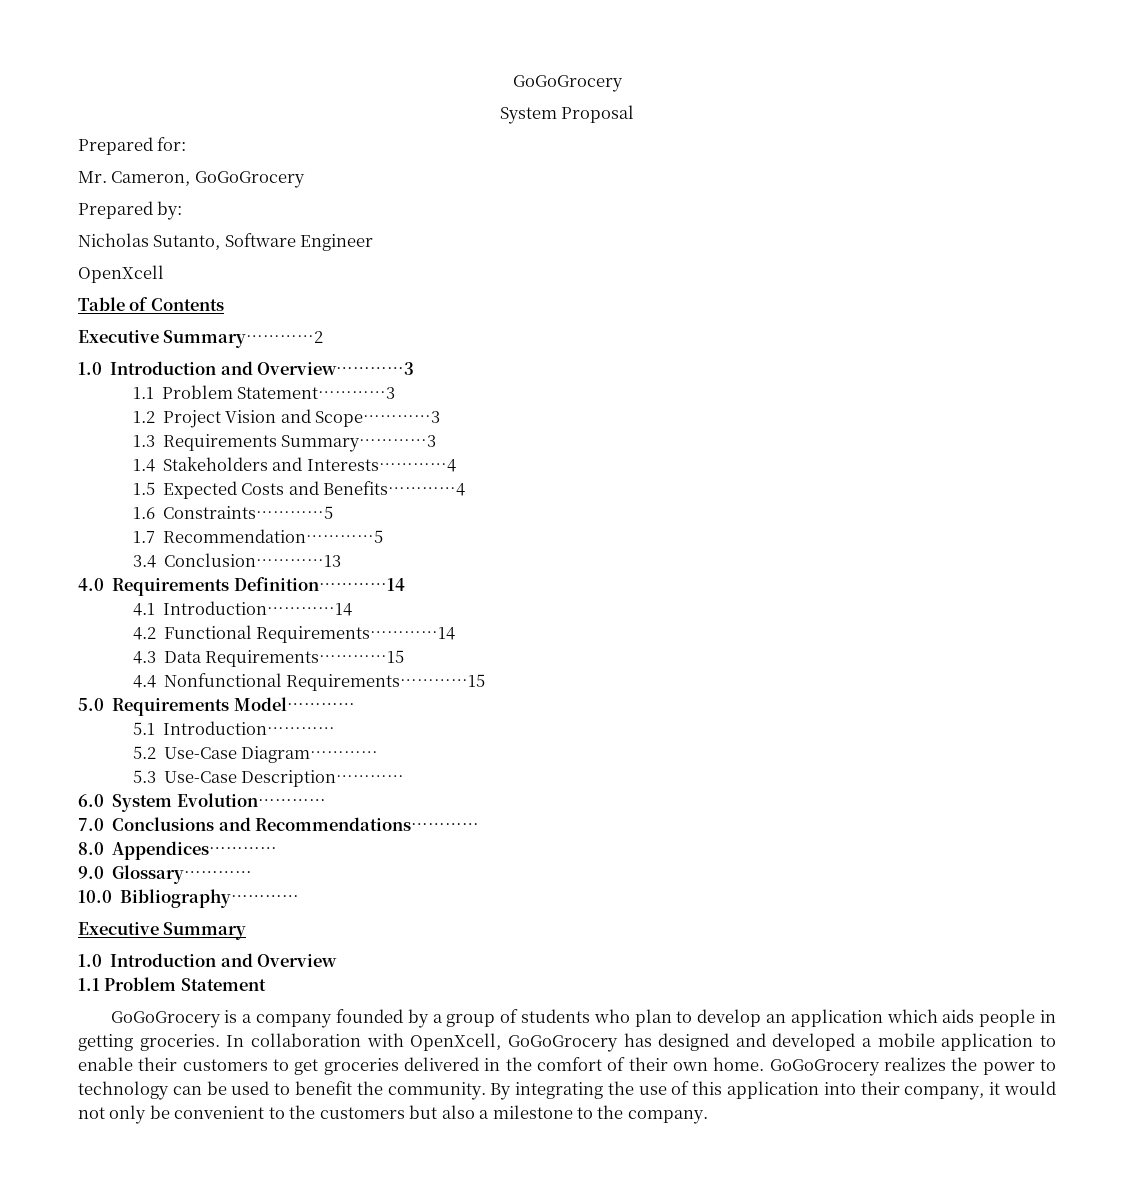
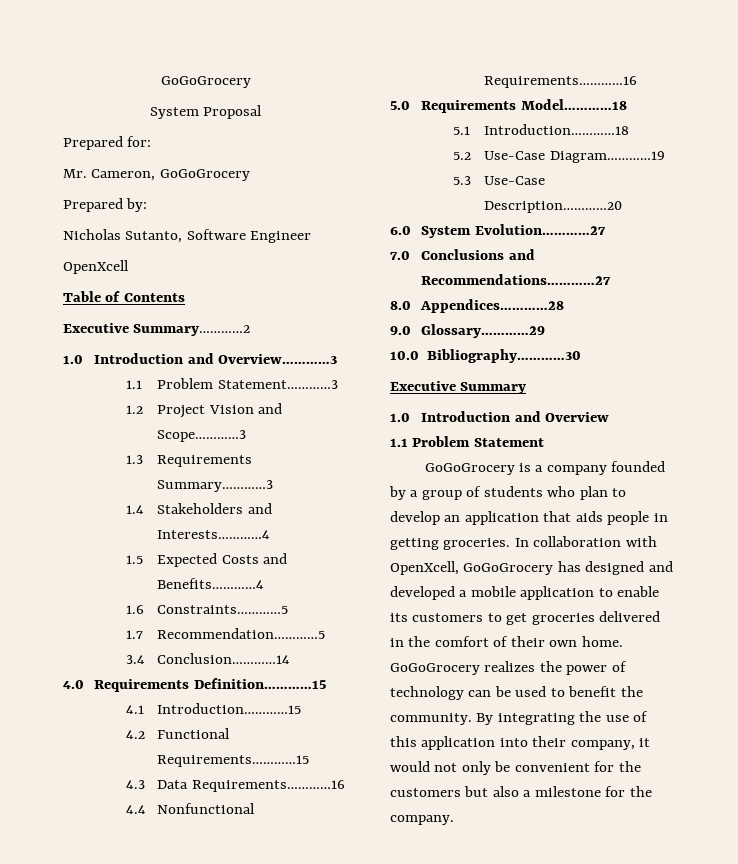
- 3.4 Conclusion…………13
+ 3.4 Conclusion…………14
- 4.0 Requirements Definition…………14
+ 4.0 Requirements Definition…………15
- 4.1 Introduction…………14
+ 4.1 Introduction…………15
- 4.2 Functional Requirements…………14
+ 4.2 Functional Requirements…………15
- 4.3 Data Requirements…………15
+ 4.3 Data Requirements…………16
- 4.4 Nonfunctional Requirements…………15
+ 4.4 Nonfunctional Requirements…………16
- 5.0 Requirements Model…………
+ 5.0 Requirements Model…………18
- 5.1 Introduction…………
+ 5.1 Introduction…………18
- 5.2 Use-Case Diagram…………
+ 5.2 Use-Case Diagram…………19
- 5.3 Use-Case Description…………
+ 5.3 Use-Case Description…………20
- 6.0 System Evolution…………
+ 6.0 System Evolution…………27
- 7.0 Conclusions and Recommendations…………
+ 7.0 Conclusions and Recommendations…………27
- 8.0 Appendices…………
+ 8.0 Appendices…………28
- 9.0 Glossary…………
+ 9.0 Glossary…………29
- 10.0 Bibliography…………
+ 10.0 Bibliography…………30
- GoGoGrocery is a company founded by a group of students who plan to develop an application which aids people in getting groceries.
+ GoGoGrocery is a company founded by a group of students who plan to develop an application that aids people in getting groceries.
- In collaboration with OpenXcell, GoGoGrocery has designed and developed a mobile application to enable their customers to get groceries delivered in the comfort of their own home.
+ In collaboration with OpenXcell, GoGoGrocery has designed and developed a mobile application to enable its customers to get groceries delivered in the comfort of their own home.
- GoGoGrocery realizes the power to technology can be used to benefit the community.
+ GoGoGrocery realizes the power of technology can be used to benefit the community.
- By integrating the use of this application into their company, it would not only be convenient to the customers but also a milestone to the company.
+ By integrating the use of this application into their company, it would not only be convenient for the customers but also a milestone for the company.

